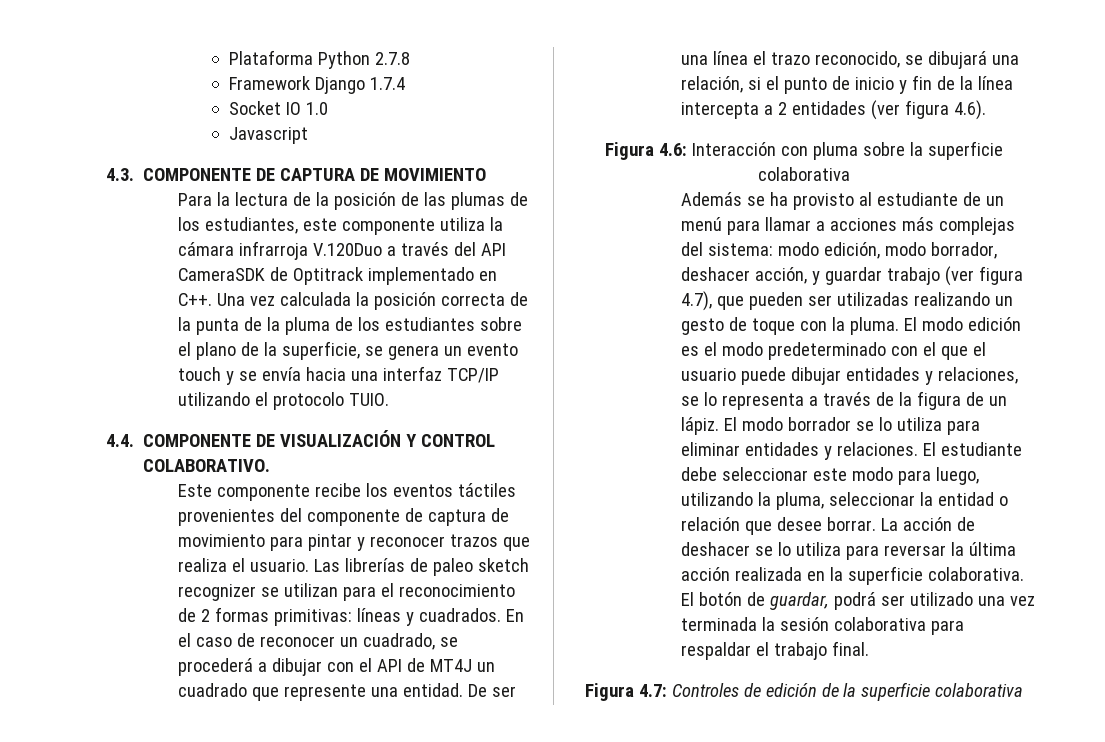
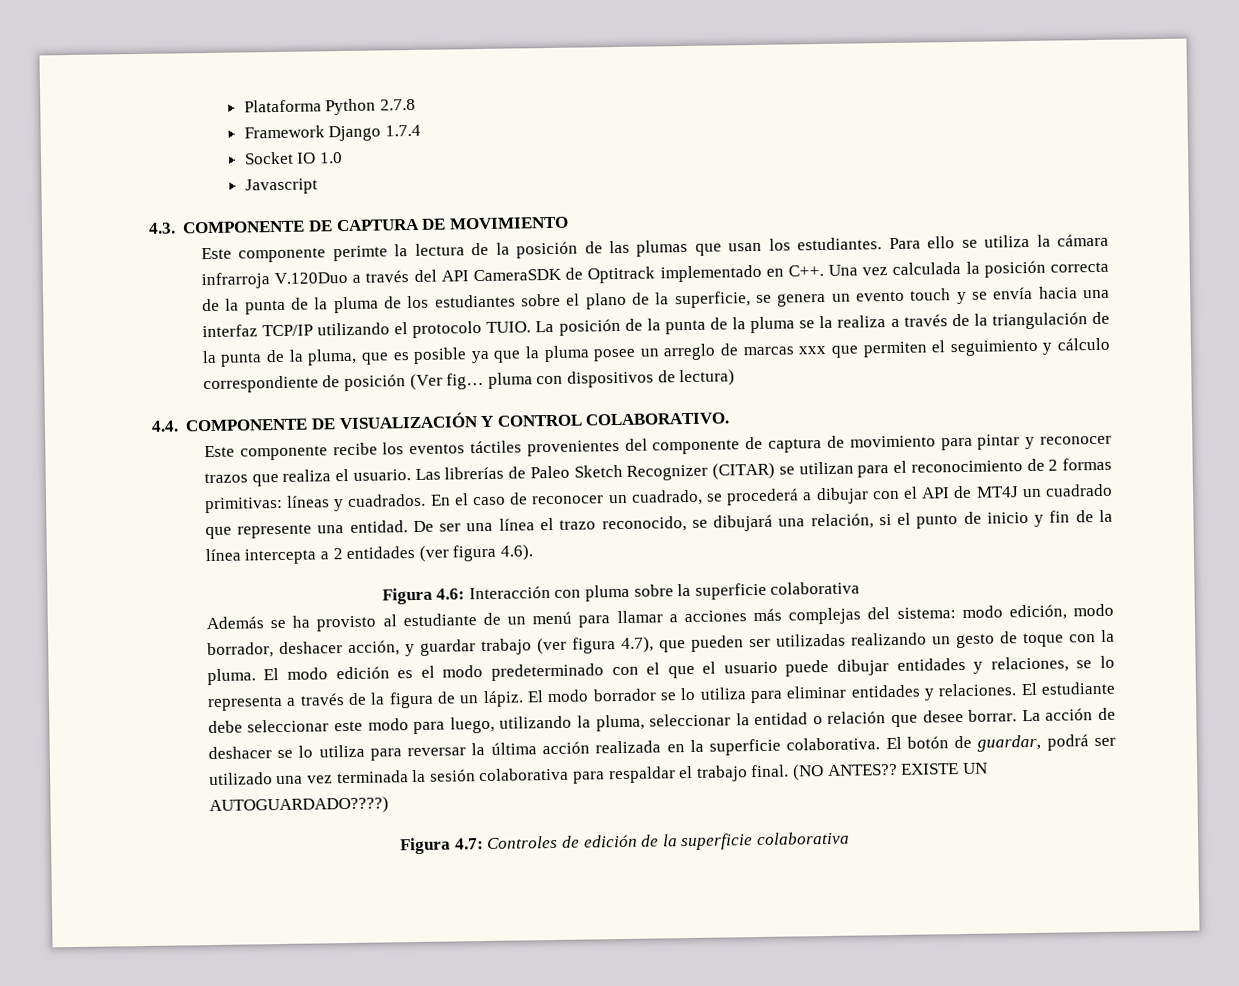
- Para la lectura de la posición de las plumas de los estudiantes, este componente utiliza la cámara infrarroja V.120Duo a través del API CameraSDK de Optitrack implementado en C++. Una vez calculada la posición correcta de la punta de la pluma de los estudiantes sobre el plano de la superficie, se genera un evento touch y se envía hacia una interfaz TCP/IP utilizando el protocolo TUIO.
+ Este componente perimte la lectura de la posición de las plumas que usan los estudiantes. Para ello se utiliza la cámara infrarroja V.120Duo a través del API CameraSDK de Optitrack implementado en C++. Una vez calculada la posición correcta de la punta de la pluma de los estudiantes sobre el plano de la superficie, se genera un evento touch y se envía hacia una interfaz TCP/IP utilizando el protocolo TUIO. La posición de la punta de la pluma se la realiza a través de la triangulación de la punta de la pluma, que es posible ya que la pluma posee un arreglo de marcas xxx que permiten el seguimiento y cálculo correspondiente de posición (Ver fig… pluma con dispositivos de lectura)
- Las librerías de paleo sketch recognizer se utilizan para el reconocimiento de 2 formas primitivas: líneas y cuadrados.
+ Las librerías de Paleo Sketch Recognizer (CITAR) se utilizan para el reconocimiento de 2 formas primitivas: líneas y cuadrados.
+ (NO ANTES?? EXISTE UN AUTOGUARDADO????)

